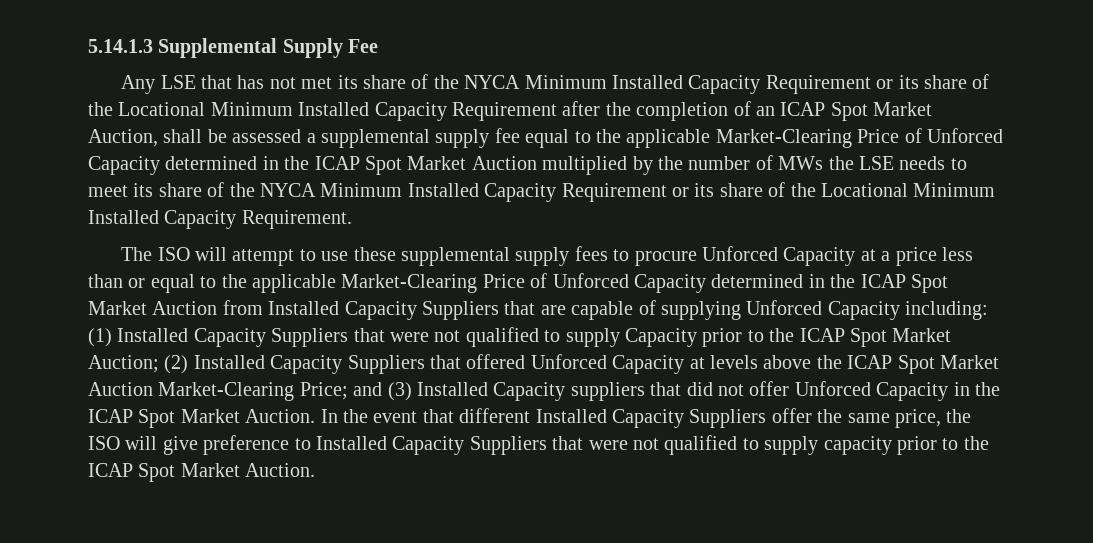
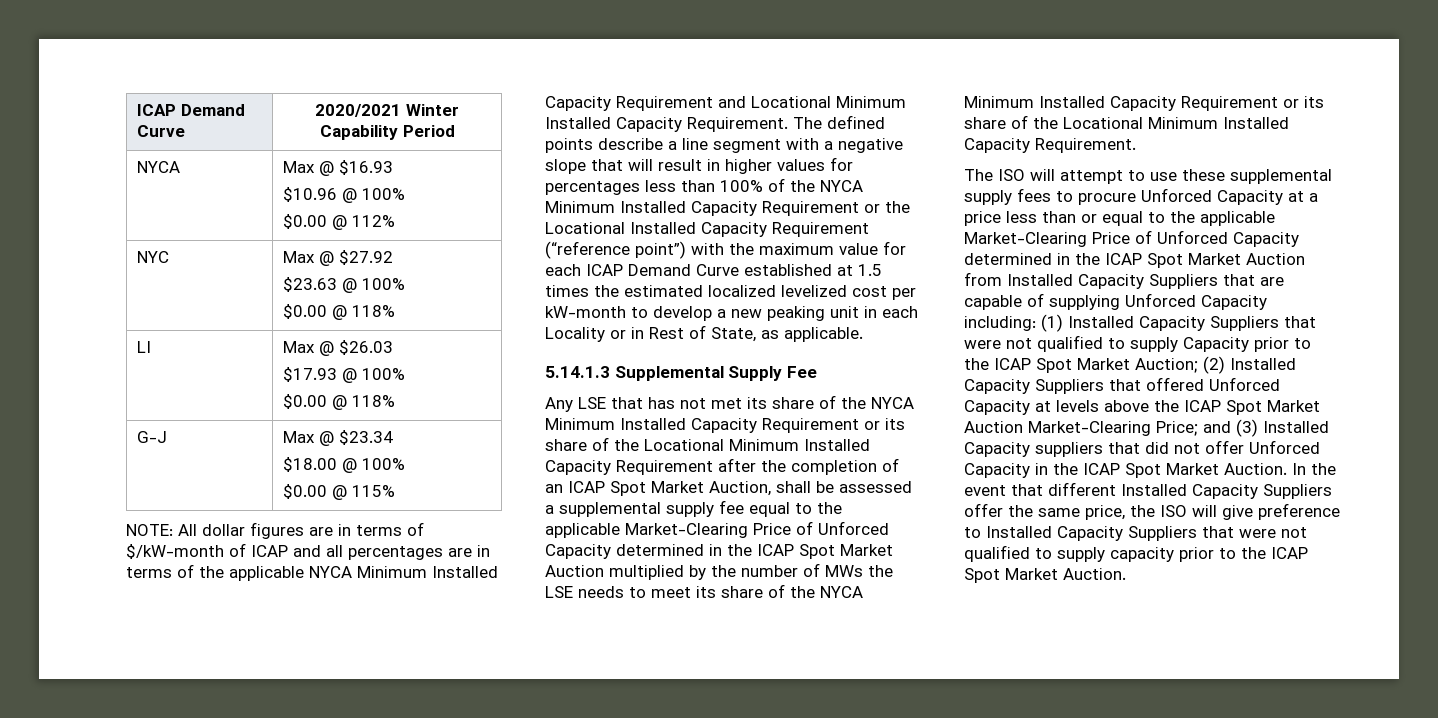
+ ICAP Demand Curve | 2020/2021 Winter Capability Period
+ NYCA | Max @ $16.93
+ $10.96 @ 100%
+ $0.00 @ 112%
+ NYC | Max @ $27.92
+ $23.63 @ 100%
+ $0.00 @ 118%
+ LI | Max @ $26.03
+ $17.93 @ 100%
+ $0.00 @ 118%
+ G-J | Max @ $23.34
+ $18.00 @ 100%
+ $0.00 @ 115%
+ NOTE: All dollar figures are in terms of $/kW-month of ICAP and all percentages are in terms of the applicable NYCA Minimum Installed Capacity Requirement and Locational Minimum Installed Capacity Requirement. The defined points describe a line segment with a negative slope that will result in higher values for percentages less than 100% of the NYCA Minimum Installed Capacity Requirement or the Locational Installed Capacity Requirement (“reference point”) with the maximum value for each ICAP Demand Curve established at 1.5 times the estimated localized levelized cost per kW-month to develop a new peaking unit in each Locality or in Rest of State, as applicable.

